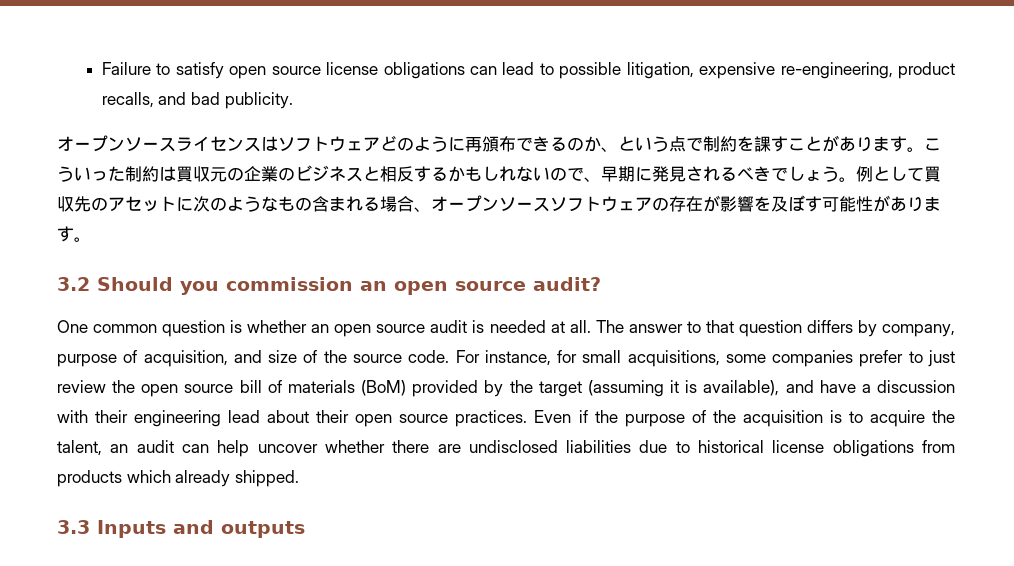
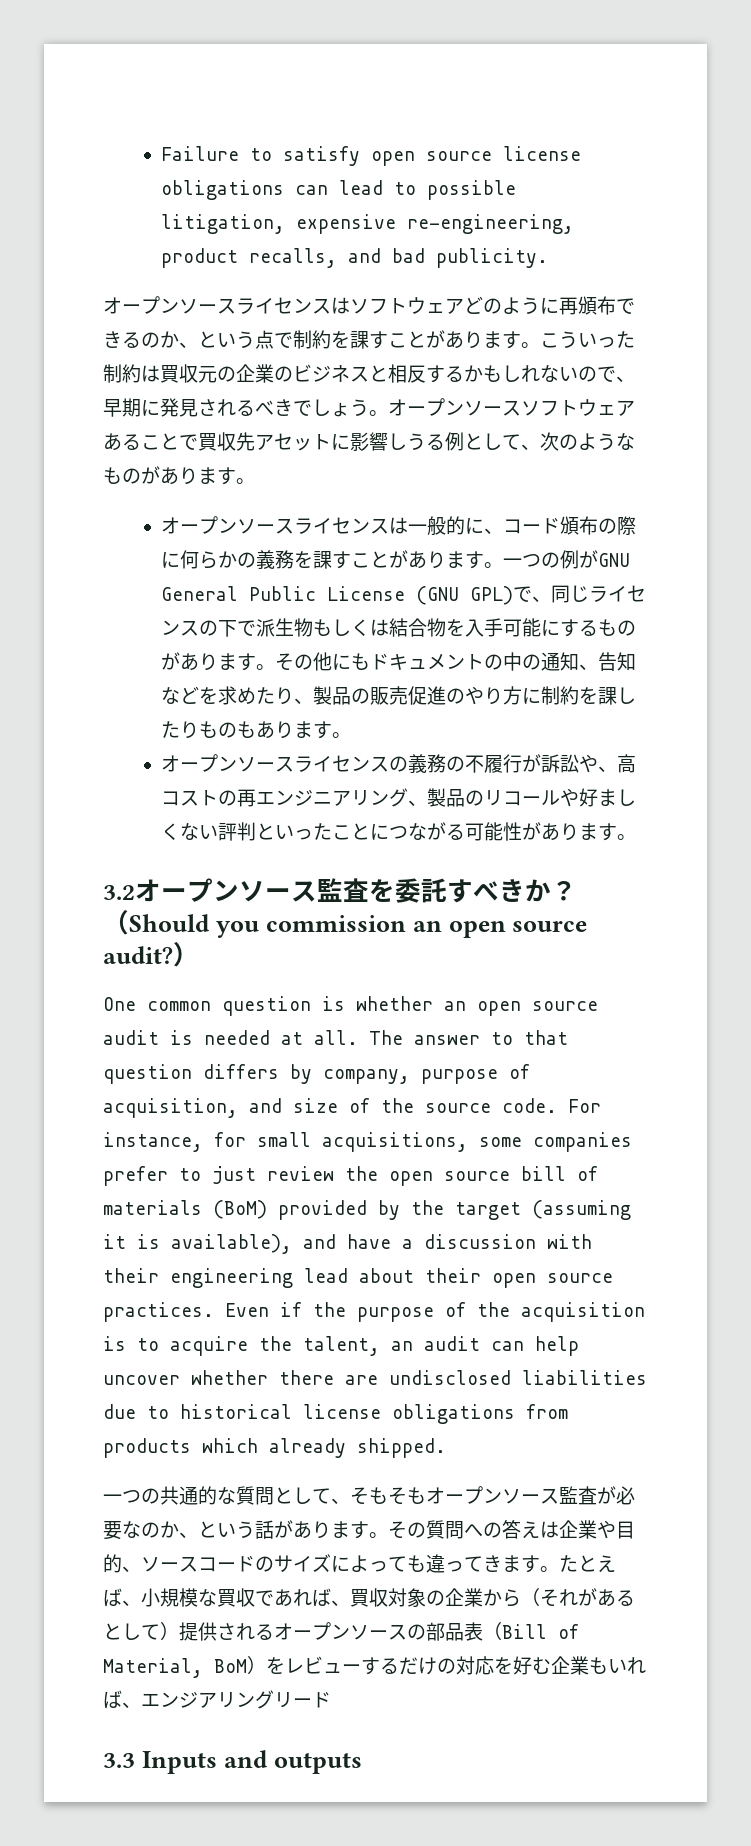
- 例として買収先のアセットに次のようなもの含まれる場合、オープンソースソフトウェアの存在が影響を及ぼす可能性があります。
+ オープンソースソフトウェアあることで買収先アセットに影響しうる例として、次のようなものがあります。
+ オープンソースライセンスは一般的に、コード頒布の際に何らかの義務を課すことがあります。一つの例がGNU General Public License (GNU GPL)で、同じライセンスの下で派生物もしくは結合物を入手可能にするものがあります。その他にもドキュメントの中の通知、告知などを求めたり、製品の販売促進のやり方に制約を課したりものもあります。
+ オープンソースライセンスの義務の不履行が訴訟や、高コストの再エンジニアリング、製品のリコールや好ましくない評判といったことにつながる可能性があります。
- 3.2 Should you commission an open source audit?
+ 3.2オープンソース監査を委託すべきか？（Should you commission an open source audit?）
+ 一つの共通的な質問として、そもそもオープンソース監査が必要なのか、という話があります。その質問への答えは企業や目的、ソースコードのサイズによっても違ってきます。たとえば、小規模な買収であれば、買収対象の企業から（それがあるとして）提供されるオープンソースの部品表（Bill of Material, BoM）をレビューするだけの対応を好む企業もいれば、エンジアリングリード

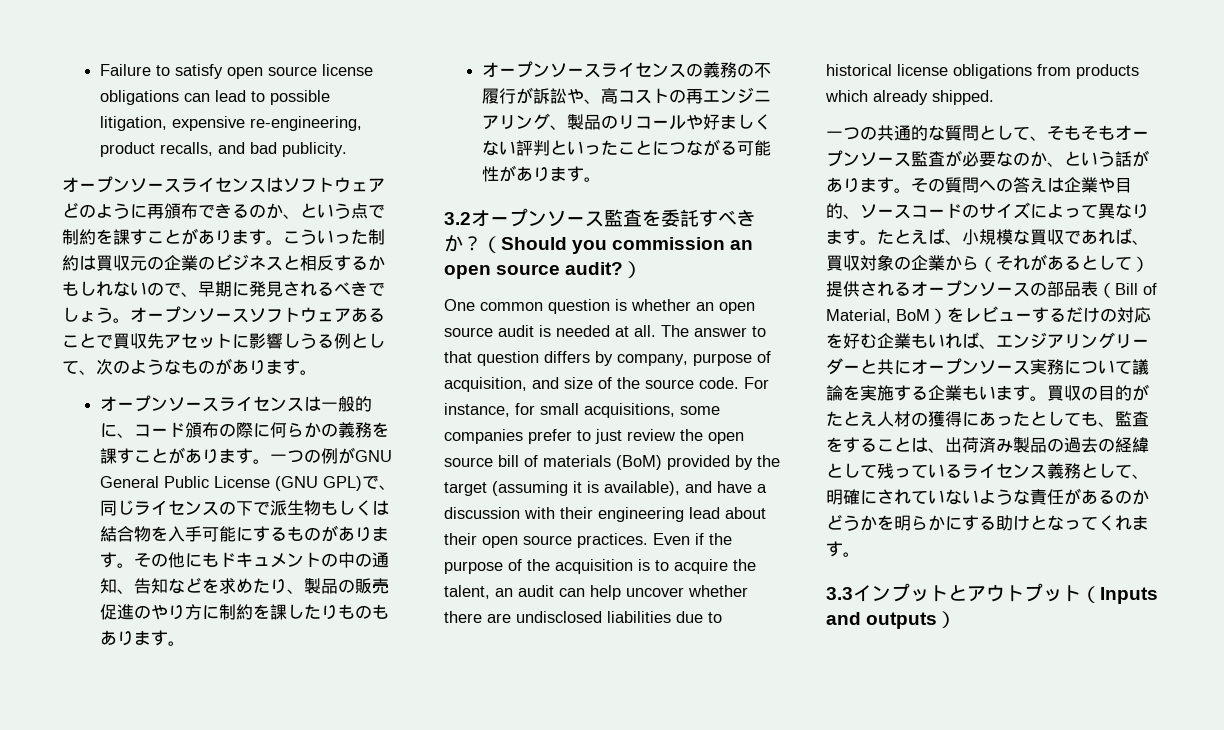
- その質問への答えは企業や目的、ソースコードのサイズによっても違ってきます。
+ その質問への答えは企業や目的、ソースコードのサイズによって異なります。
- たとえば、小規模な買収であれば、買収対象の企業から（それがあるとして）提供されるオープンソースの部品表（Bill of Material, BoM）をレビューするだけの対応を好む企業もいれば、エンジアリングリード
- 3.3 Inputs and outputs
+ たとえば、小規模な買収であれば、買収対象の企業から（それがあるとして）提供されるオープンソースの部品表（Bill of Material, BoM）をレビューするだけの対応を好む企業もいれば、エンジアリングリーダーと共にオープンソース実務について議論を実施する企業もいます。買収の目的がたとえ人材の獲得にあったとしても、監査をすることは、出荷済み製品の過去の経緯として残っているライセンス義務として、明確にされていないような責任があるのかどうかを明らかにする助けとなってくれます。
+ 3.3インプットとアウトプット（Inputs and outputs）

